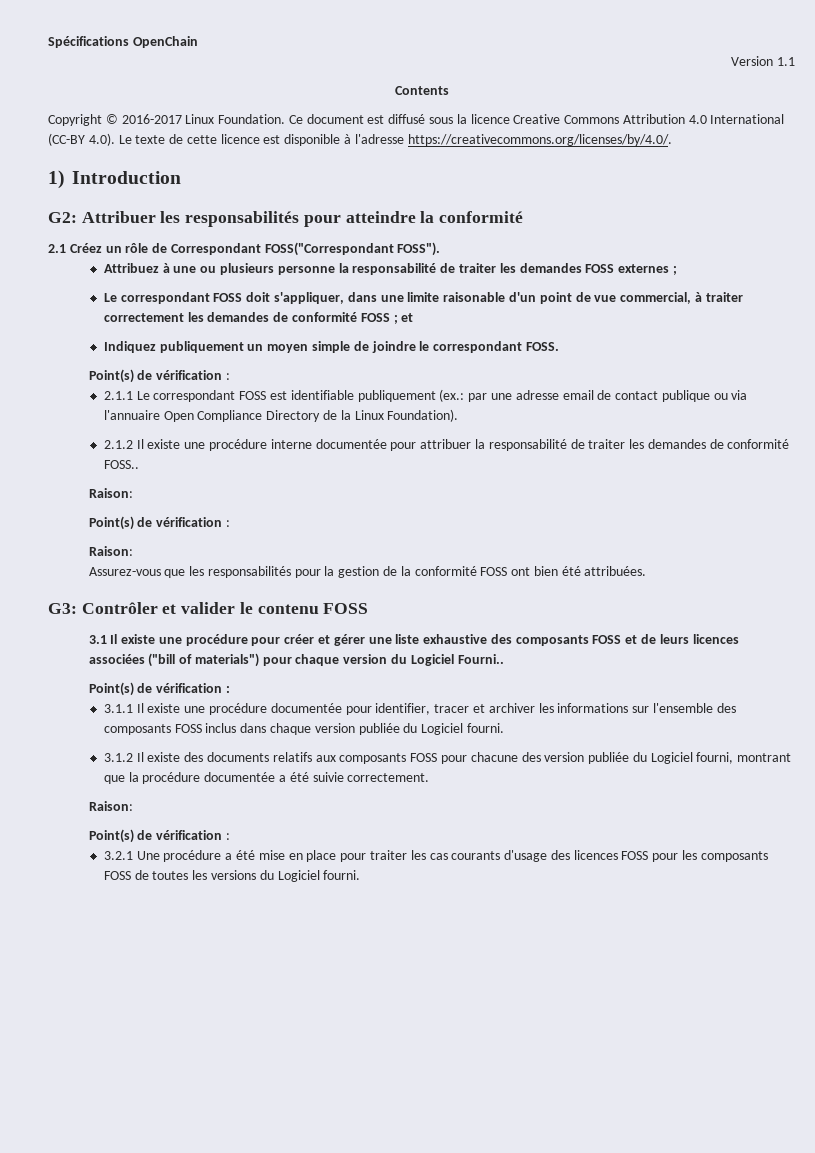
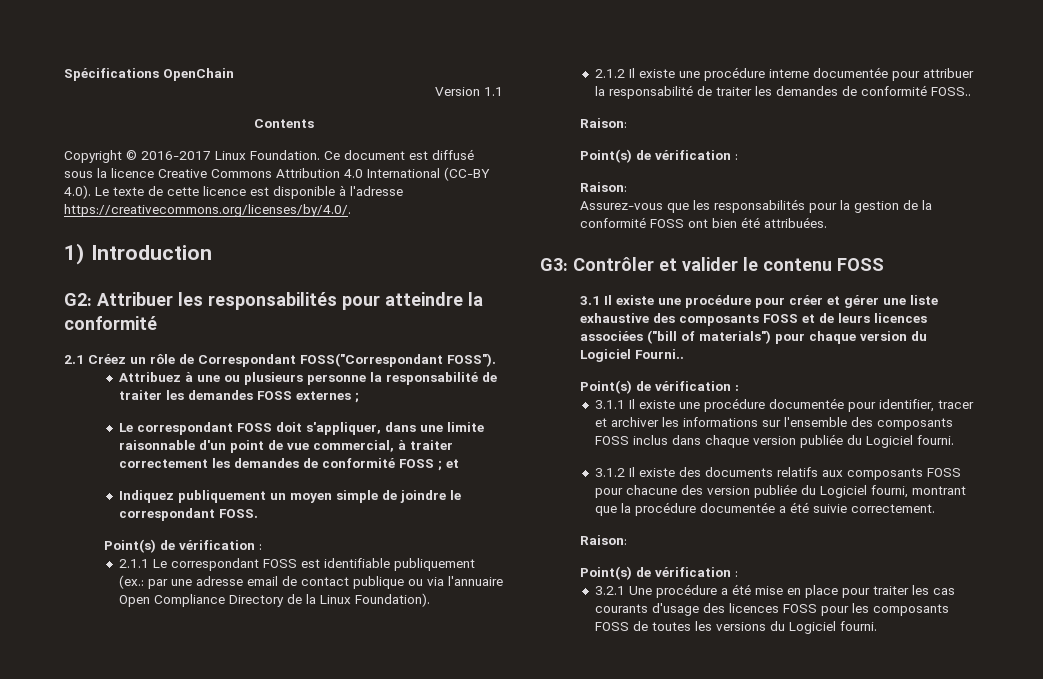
- Le correspondant FOSS doit s'appliquer, dans une limite raisonable d'un point de vue commercial, à traiter correctement les demandes de conformité FOSS ; et
+ Le correspondant FOSS doit s'appliquer, dans une limite raisonnable d'un point de vue commercial, à traiter correctement les demandes de conformité FOSS ; et

